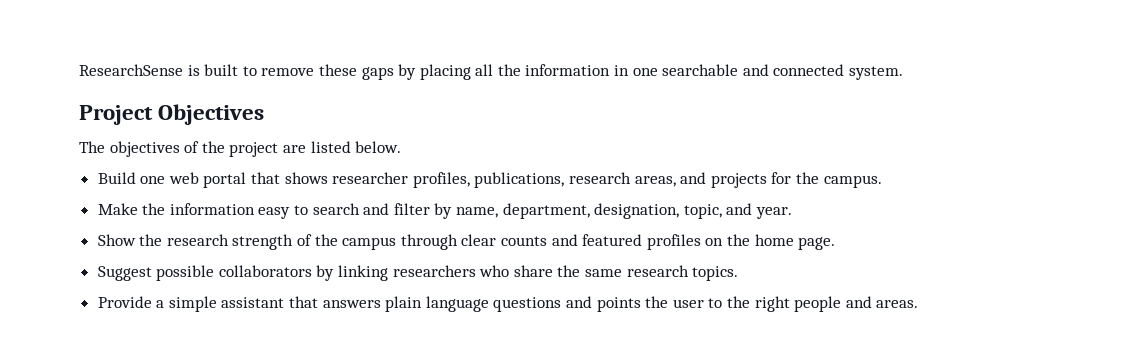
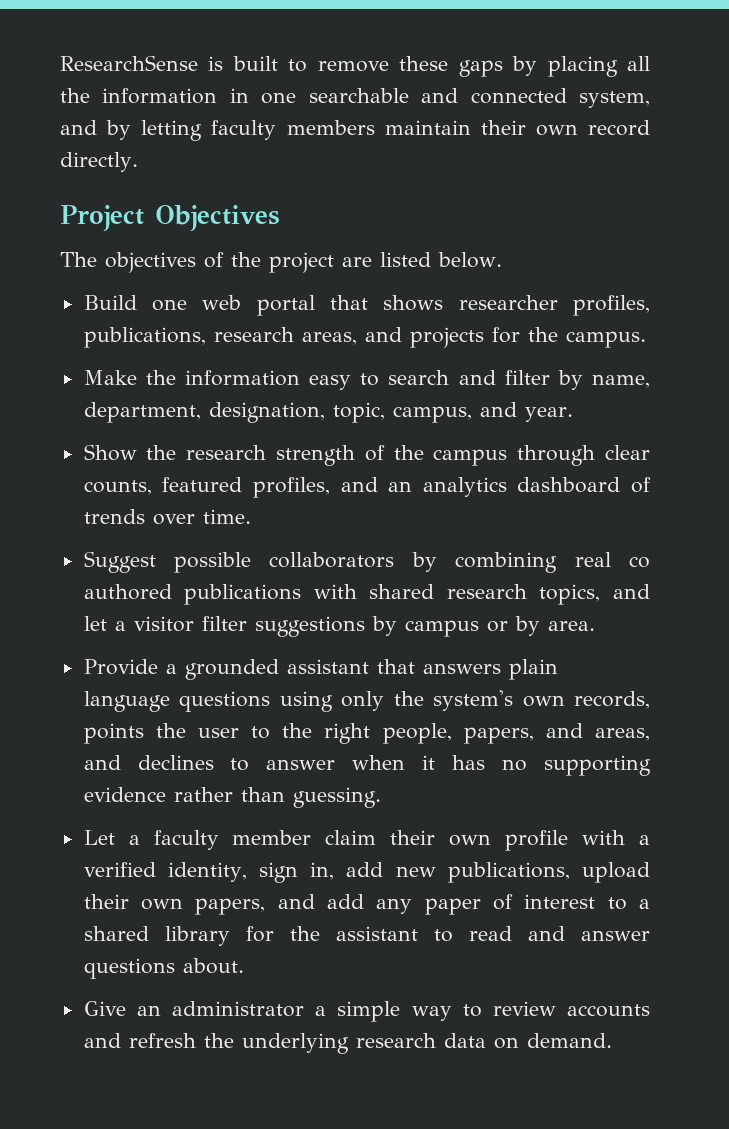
- ResearchSense is built to remove these gaps by placing all the information in one searchable and connected system.
+ ResearchSense is built to remove these gaps by placing all the information in one searchable and connected system, and by letting faculty members maintain their own record directly.
- Make the information easy to search and filter by name, department, designation, topic, and year.
+ Make the information easy to search and filter by name, department, designation, topic, campus, and year.
- Show the research strength of the campus through clear counts and featured profiles on the home page.
- Suggest possible collaborators by linking researchers who share the same research topics.
+ Show the research strength of the campus through clear counts, featured profiles, and an analytics dashboard of trends over time.
+ Suggest possible collaborators by combining real co authored publications with shared research topics, and let a visitor filter suggestions by campus or by area.
- Provide a simple assistant that answers plain language questions and points the user to the right people and areas.
+ Provide a grounded assistant that answers plain language questions using only the system's own records, points the user to the right people, papers, and areas, and declines to answer when it has no supporting evidence rather than guessing.
+ Let a faculty member claim their own profile with a verified identity, sign in, add new publications, upload their own papers, and add any paper of interest to a shared library for the assistant to read and answer questions about.
+ Give an administrator a simple way to review accounts and refresh the underlying research data on demand.

